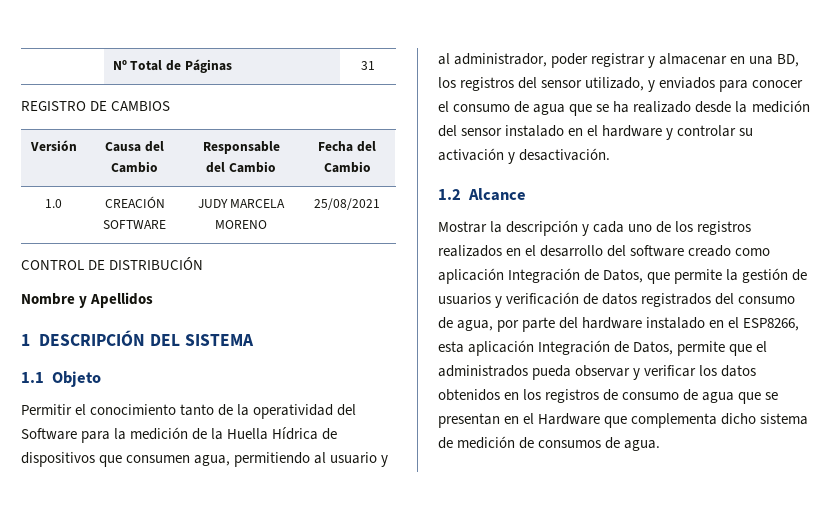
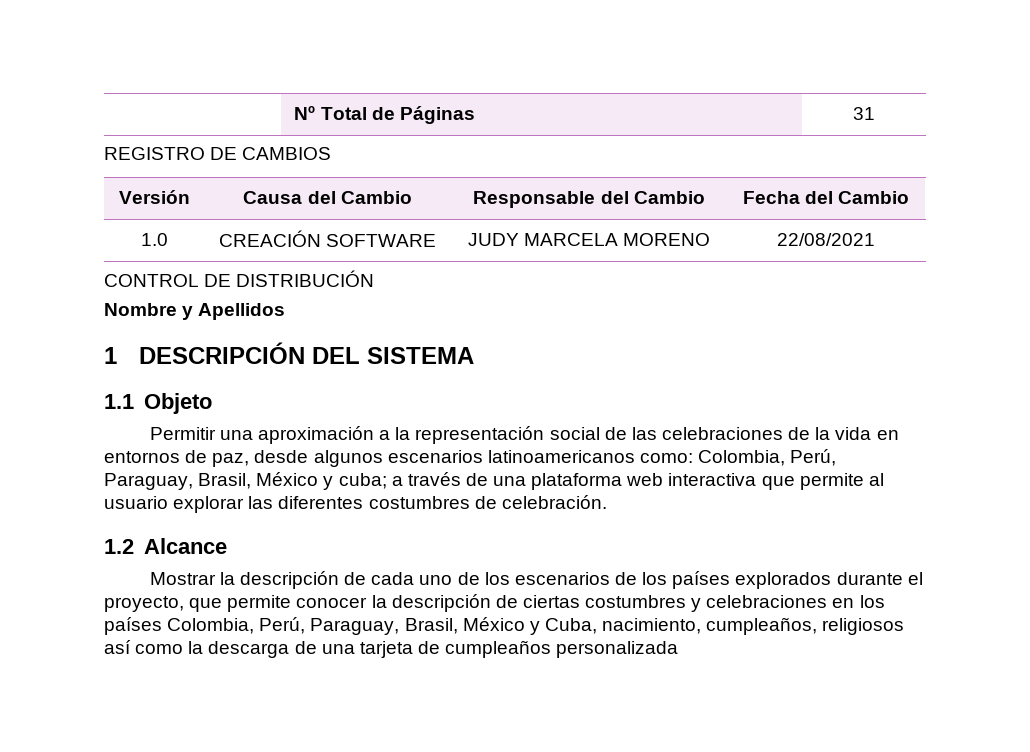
- 1.0 | CREACIÓN SOFTWARE | JUDY MARCELA MORENO | 25/08/2021
+ 1.0 | CREACIÓN SOFTWARE | JUDY MARCELA MORENO | 22/08/2021
- Permitir el conocimiento tanto de la operatividad del Software para la medición de la Huella Hídrica de dispositivos que consumen agua, permitiendo al usuario y al administrador, poder registrar y almacenar en una BD, los registros del sensor utilizado, y enviados para conocer el consumo de agua que se ha realizado desde la medición del sensor instalado en el hardware y controlar su activación y desactivación.
+ Permitir una aproximación a la representación social de las celebraciones de la vida en entornos de paz, desde algunos escenarios latinoamericanos como: Colombia, Perú, Paraguay, Brasil, México y cuba; a través de una plataforma web interactiva que permite al usuario explorar las diferentes costumbres de celebración.
- Mostrar la descripción y cada uno de los registros realizados en el desarrollo del software creado como aplicación Integración de Datos, que permite la gestión de usuarios y verificación de datos registrados del consumo de agua, por parte del hardware instalado en el ESP8266, esta aplicación Integración de Datos, permite que el administrados pueda observar y verificar los datos obtenidos en los registros de consumo de agua que se presentan en el Hardware que complementa dicho sistema de medición de consumos de agua.
+ Mostrar la descripción de cada uno de los escenarios de los países explorados durante el proyecto, que permite conocer la descripción de ciertas costumbres y celebraciones en los países Colombia, Perú, Paraguay, Brasil, México y Cuba, nacimiento, cumpleaños, religiosos así como la descarga de una tarjeta de cumpleaños personalizada

